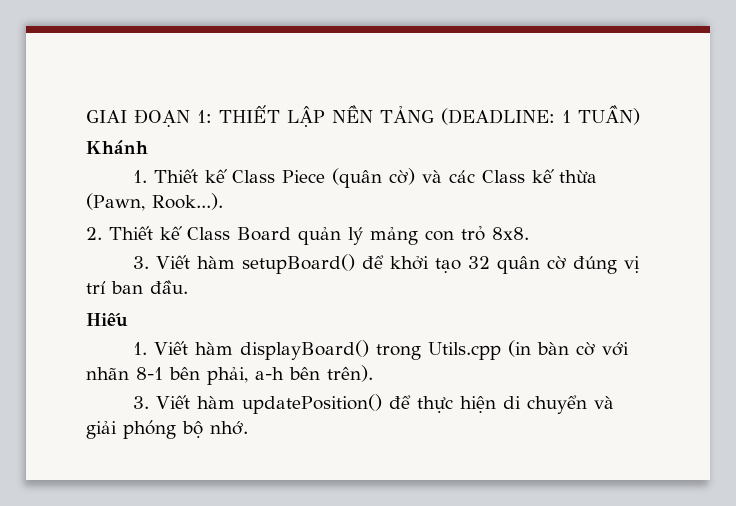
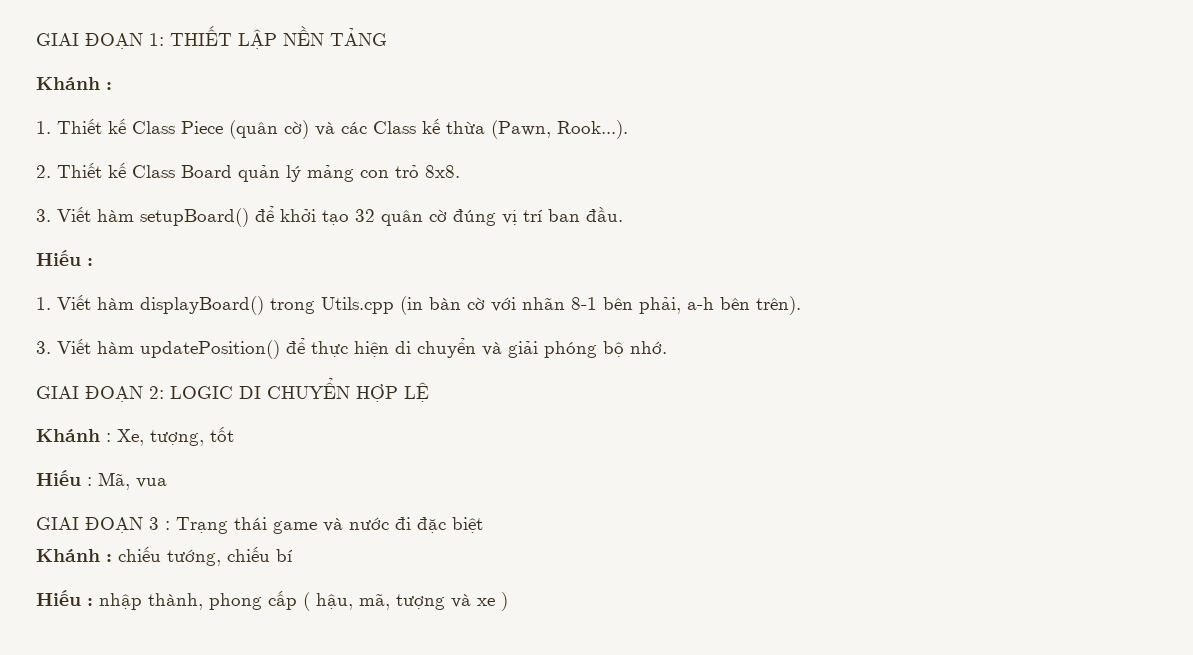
- GIAI ĐOẠN 1: THIẾT LẬP NỀN TẢNG (DEADLINE: 1 TUẦN)
- Khánh
+ GIAI ĐOẠN 1: THIẾT LẬP NỀN TẢNG
+ Khánh :
  3. Viết hàm setupBoard() để khởi tạo 32 quân cờ đúng vị trí ban đầu.
- Hiếu
+ Hiếu :
+ GIAI ĐOẠN 2: LOGIC DI CHUYỂN HỢP LỆ
+ Khánh : Xe, tượng, tốt
+ Hiếu : Mã, vua
+ GIAI ĐOẠN 3 : Trạng thái game và nước đi đặc biệt
+ Khánh : chiếu tướng, chiếu bí
+ Hiếu : nhập thành, phong cấp ( hậu, mã, tượng và xe )

